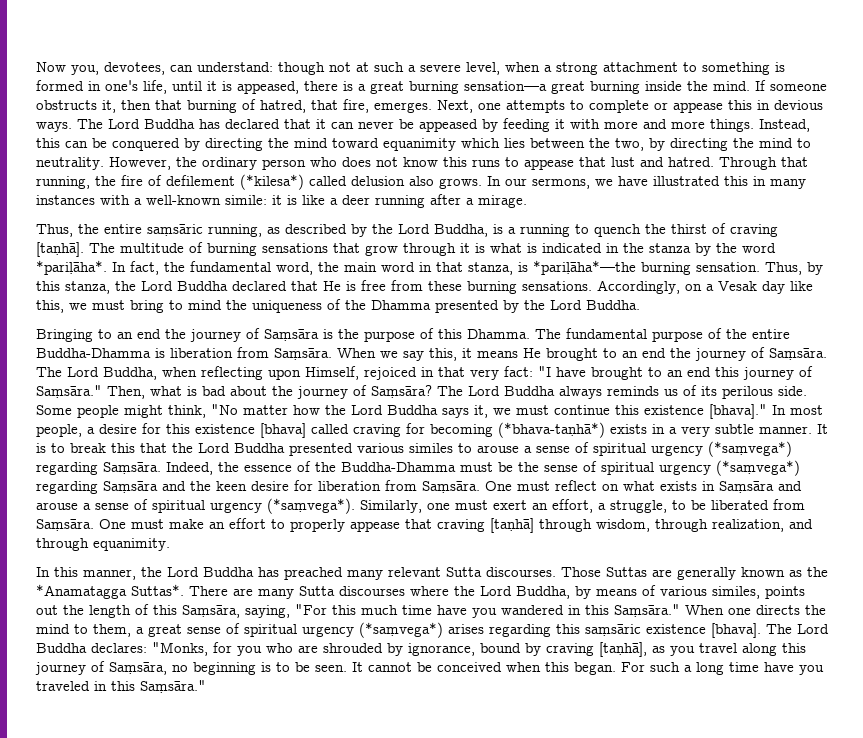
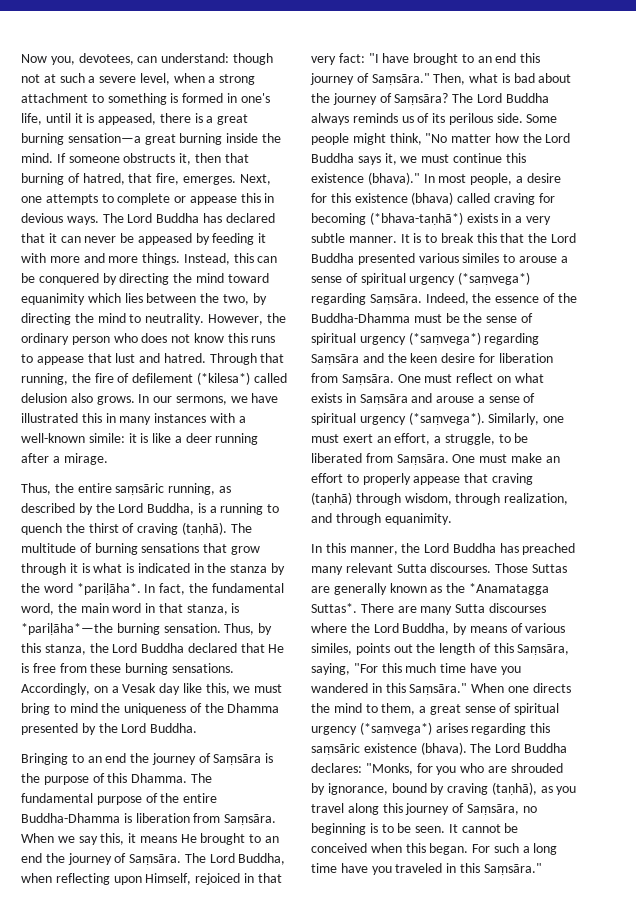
- Thus, the entire saṃsāric running, as described by the Lord Buddha, is a running to quench the thirst of craving [taṇhā].
+ Thus, the entire saṃsāric running, as described by the Lord Buddha, is a running to quench the thirst of craving (taṇhā).
- Some people might think, "No matter how the Lord Buddha says it, we must continue this existence [bhava]."
+ Some people might think, "No matter how the Lord Buddha says it, we must continue this existence (bhava)."
- In most people, a desire for this existence [bhava] called craving for becoming (*bhava-taṇhā*) exists in a very subtle manner.
+ In most people, a desire for this existence (bhava) called craving for becoming (*bhava-taṇhā*) exists in a very subtle manner.
- One must make an effort to properly appease that craving [taṇhā] through wisdom, through realization, and through equanimity.
+ One must make an effort to properly appease that craving (taṇhā) through wisdom, through realization, and through equanimity.
- When one directs the mind to them, a great sense of spiritual urgency (*saṃvega*) arises regarding this saṃsāric existence [bhava].
+ When one directs the mind to them, a great sense of spiritual urgency (*saṃvega*) arises regarding this saṃsāric existence (bhava).
- The Lord Buddha declares: "Monks, for you who are shrouded by ignorance, bound by craving [taṇhā], as you travel along this journey of Saṃsāra, no beginning is to be seen.
+ The Lord Buddha declares: "Monks, for you who are shrouded by ignorance, bound by craving (taṇhā), as you travel along this journey of Saṃsāra, no beginning is to be seen.

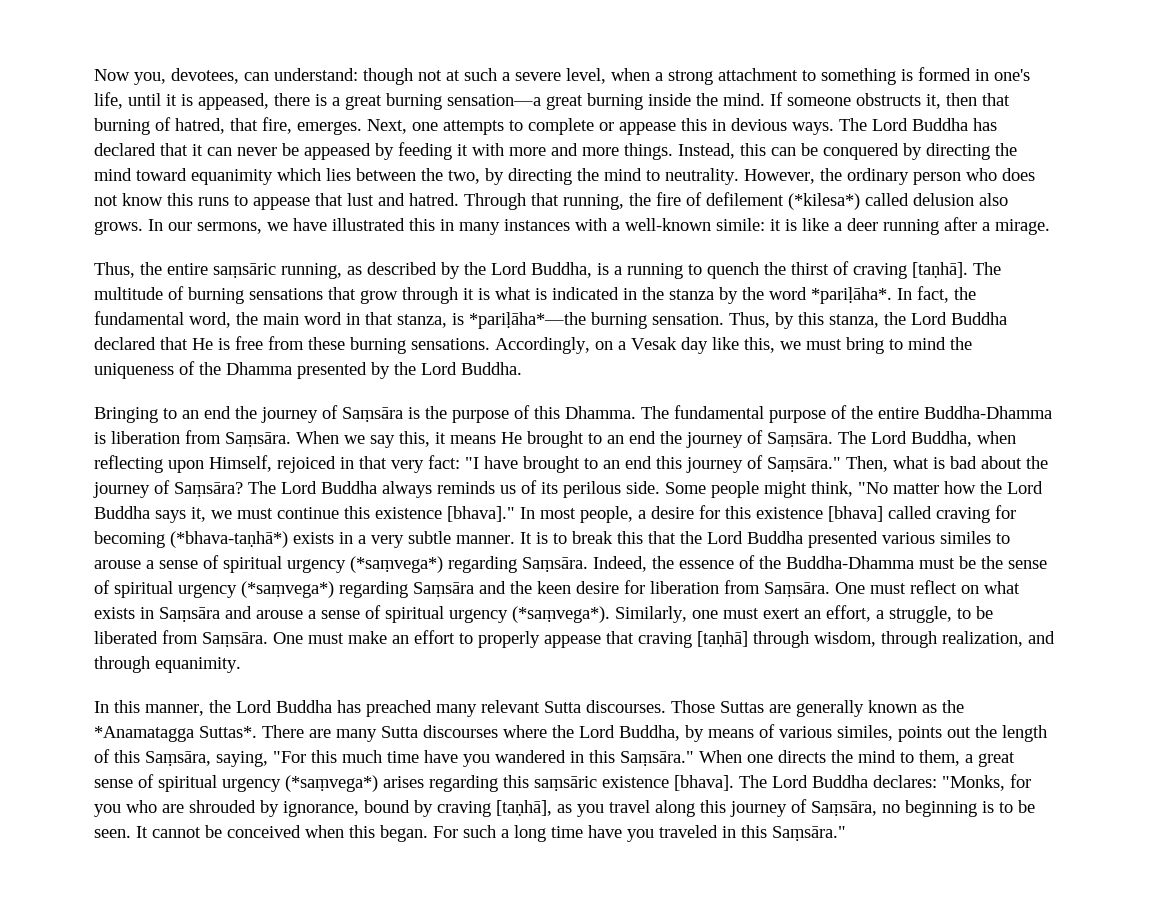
- Thus, the entire saṃsāric running, as described by the Lord Buddha, is a running to quench the thirst of craving (taṇhā).
+ Thus, the entire saṃsāric running, as described by the Lord Buddha, is a running to quench the thirst of craving [taṇhā].
- Some people might think, "No matter how the Lord Buddha says it, we must continue this existence (bhava)."
+ Some people might think, "No matter how the Lord Buddha says it, we must continue this existence [bhava]."
- In most people, a desire for this existence (bhava) called craving for becoming (*bhava-taṇhā*) exists in a very subtle manner.
+ In most people, a desire for this existence [bhava] called craving for becoming (*bhava-taṇhā*) exists in a very subtle manner.
- One must make an effort to properly appease that craving (taṇhā) through wisdom, through realization, and through equanimity.
+ One must make an effort to properly appease that craving [taṇhā] through wisdom, through realization, and through equanimity.
- When one directs the mind to them, a great sense of spiritual urgency (*saṃvega*) arises regarding this saṃsāric existence (bhava).
+ When one directs the mind to them, a great sense of spiritual urgency (*saṃvega*) arises regarding this saṃsāric existence [bhava].
- The Lord Buddha declares: "Monks, for you who are shrouded by ignorance, bound by craving (taṇhā), as you travel along this journey of Saṃsāra, no beginning is to be seen.
+ The Lord Buddha declares: "Monks, for you who are shrouded by ignorance, bound by craving [taṇhā], as you travel along this journey of Saṃsāra, no beginning is to be seen.

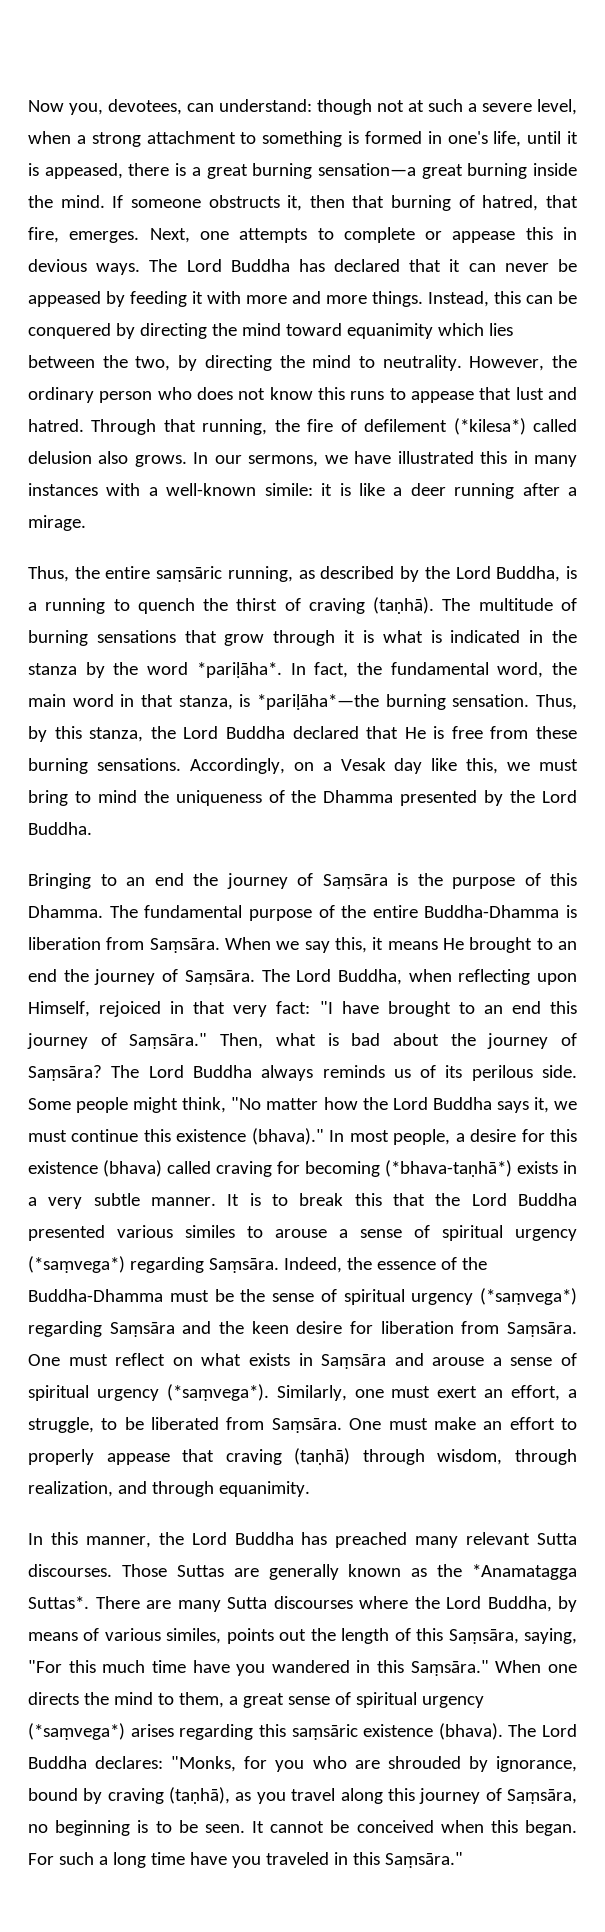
- Thus, the entire saṃsāric running, as described by the Lord Buddha, is a running to quench the thirst of craving [taṇhā].
+ Thus, the entire saṃsāric running, as described by the Lord Buddha, is a running to quench the thirst of craving (taṇhā).
- Some people might think, "No matter how the Lord Buddha says it, we must continue this existence [bhava]."
+ Some people might think, "No matter how the Lord Buddha says it, we must continue this existence (bhava)."
- In most people, a desire for this existence [bhava] called craving for becoming (*bhava-taṇhā*) exists in a very subtle manner.
+ In most people, a desire for this existence (bhava) called craving for becoming (*bhava-taṇhā*) exists in a very subtle manner.
- One must make an effort to properly appease that craving [taṇhā] through wisdom, through realization, and through equanimity.
+ One must make an effort to properly appease that craving (taṇhā) through wisdom, through realization, and through equanimity.
- When one directs the mind to them, a great sense of spiritual urgency (*saṃvega*) arises regarding this saṃsāric existence [bhava].
+ When one directs the mind to them, a great sense of spiritual urgency (*saṃvega*) arises regarding this saṃsāric existence (bhava).
- The Lord Buddha declares: "Monks, for you who are shrouded by ignorance, bound by craving [taṇhā], as you travel along this journey of Saṃsāra, no beginning is to be seen.
+ The Lord Buddha declares: "Monks, for you who are shrouded by ignorance, bound by craving (taṇhā), as you travel along this journey of Saṃsāra, no beginning is to be seen.

